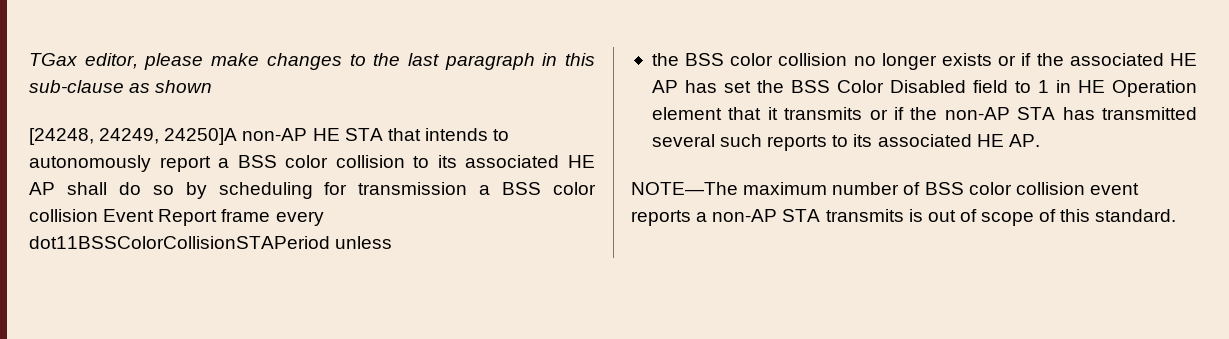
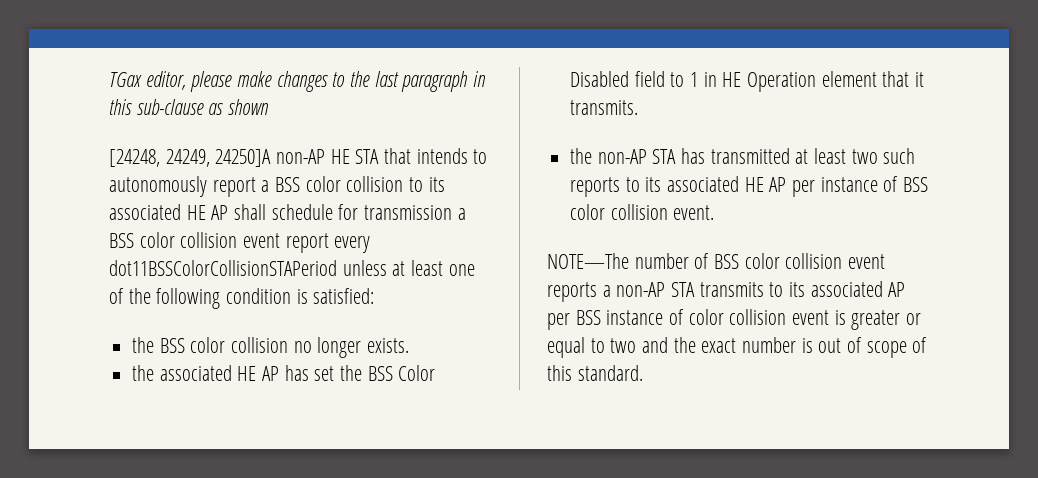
- [24248, 24249, 24250]A non-AP HE STA that intends to autonomously report a BSS color collision to its associated HE AP shall do so by scheduling for transmission a BSS color collision Event Report frame every dot11BSSColorCollisionSTAPeriod unless
+ [24248, 24249, 24250]A non-AP HE STA that intends to autonomously report a BSS color collision to its associated HE AP shall schedule for transmission a BSS color collision event report every dot11BSSColorCollisionSTAPeriod unless at least one of the following condition is satisfied:
- the BSS color collision no longer exists or if the associated HE AP has set the BSS Color Disabled field to 1 in HE Operation element that it transmits or if the non-AP STA has transmitted several such reports to its associated HE AP.
+ the BSS color collision no longer exists.
+ the associated HE AP has set the BSS Color Disabled field to 1 in HE Operation element that it transmits.
+ the non-AP STA has transmitted at least two such reports to its associated HE AP per instance of BSS color collision event.
- NOTE—The maximum number of BSS color collision event reports a non-AP STA transmits is out of scope of this standard.
+ NOTE—The number of BSS color collision event reports a non-AP STA transmits to its associated AP per BSS instance of color collision event is greater or equal to two and the exact number is out of scope of this standard.

